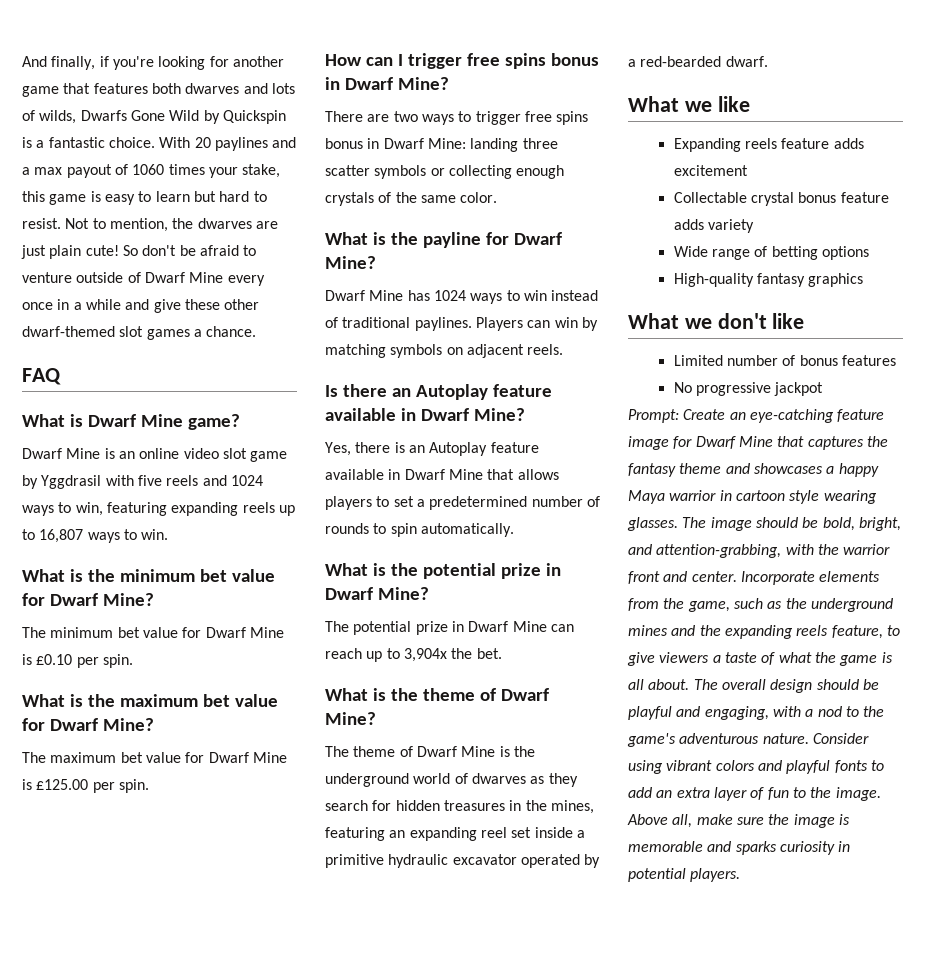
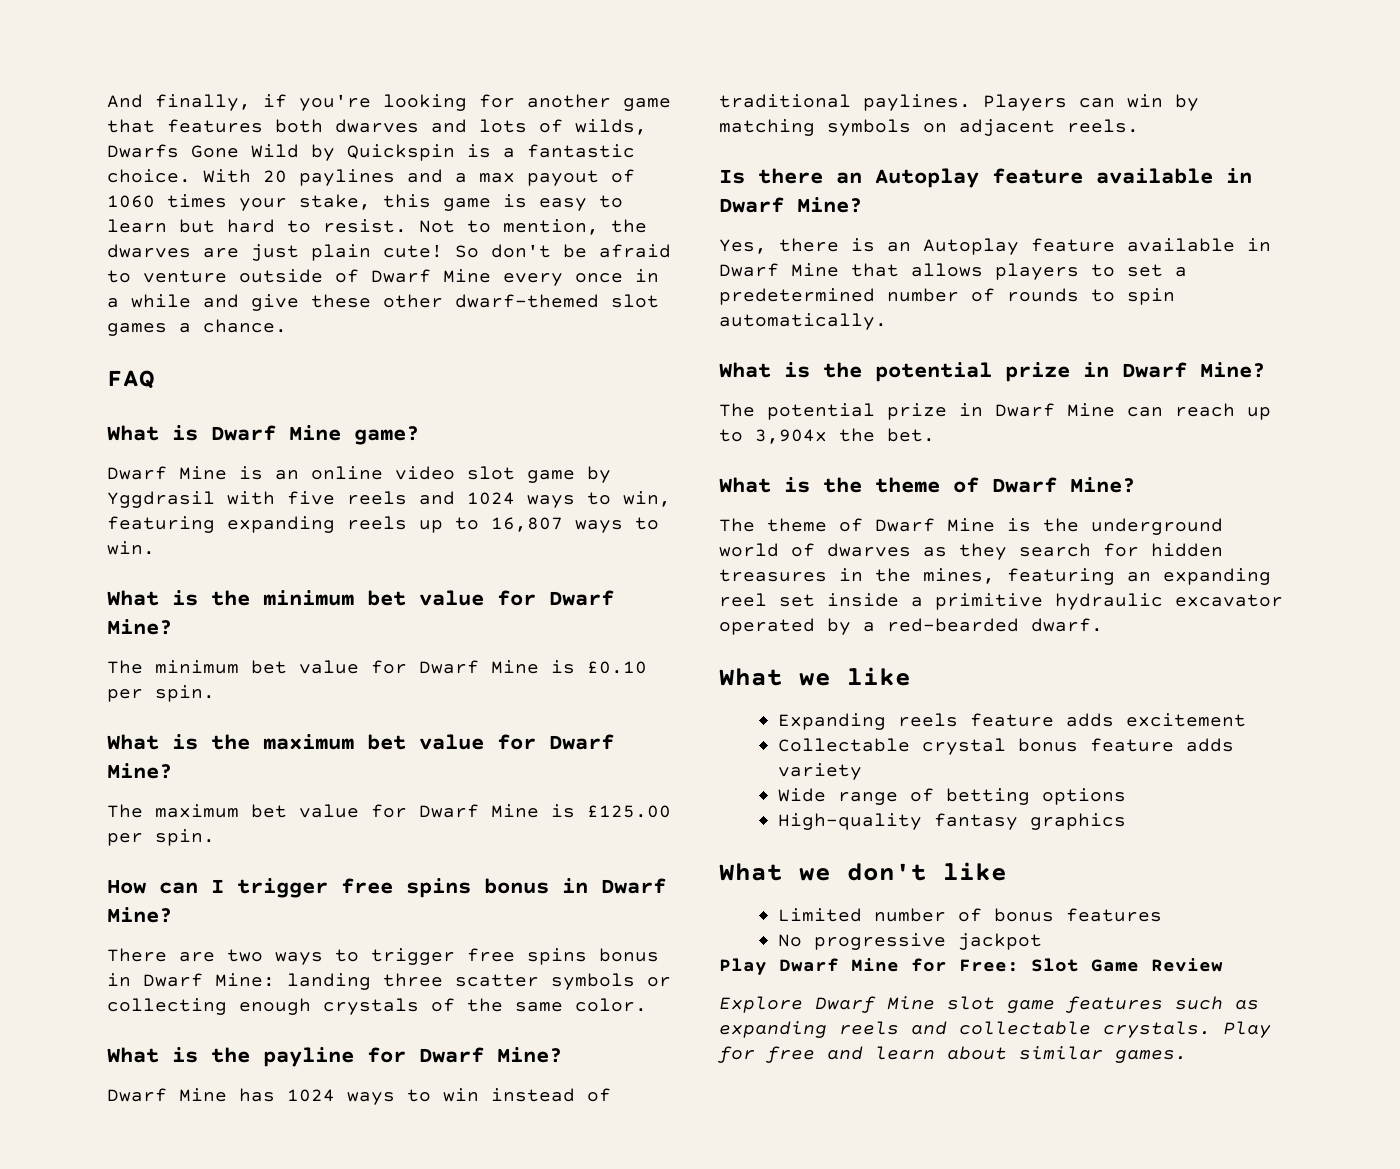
- Prompt: Create an eye-catching feature image for Dwarf Mine that captures the fantasy theme and showcases a happy Maya warrior in cartoon style wearing glasses. The image should be bold, bright, and attention-grabbing, with the warrior front and center. Incorporate elements from the game, such as the underground mines and the expanding reels feature, to give viewers a taste of what the game is all about. The overall design should be playful and engaging, with a nod to the game's adventurous nature. Consider using vibrant colors and playful fonts to add an extra layer of fun to the image. Above all, make sure the image is memorable and sparks curiosity in potential players.
+ Play Dwarf Mine for Free: Slot Game Review
+ Explore Dwarf Mine slot game features such as expanding reels and collectable crystals. Play for free and learn about similar games.

